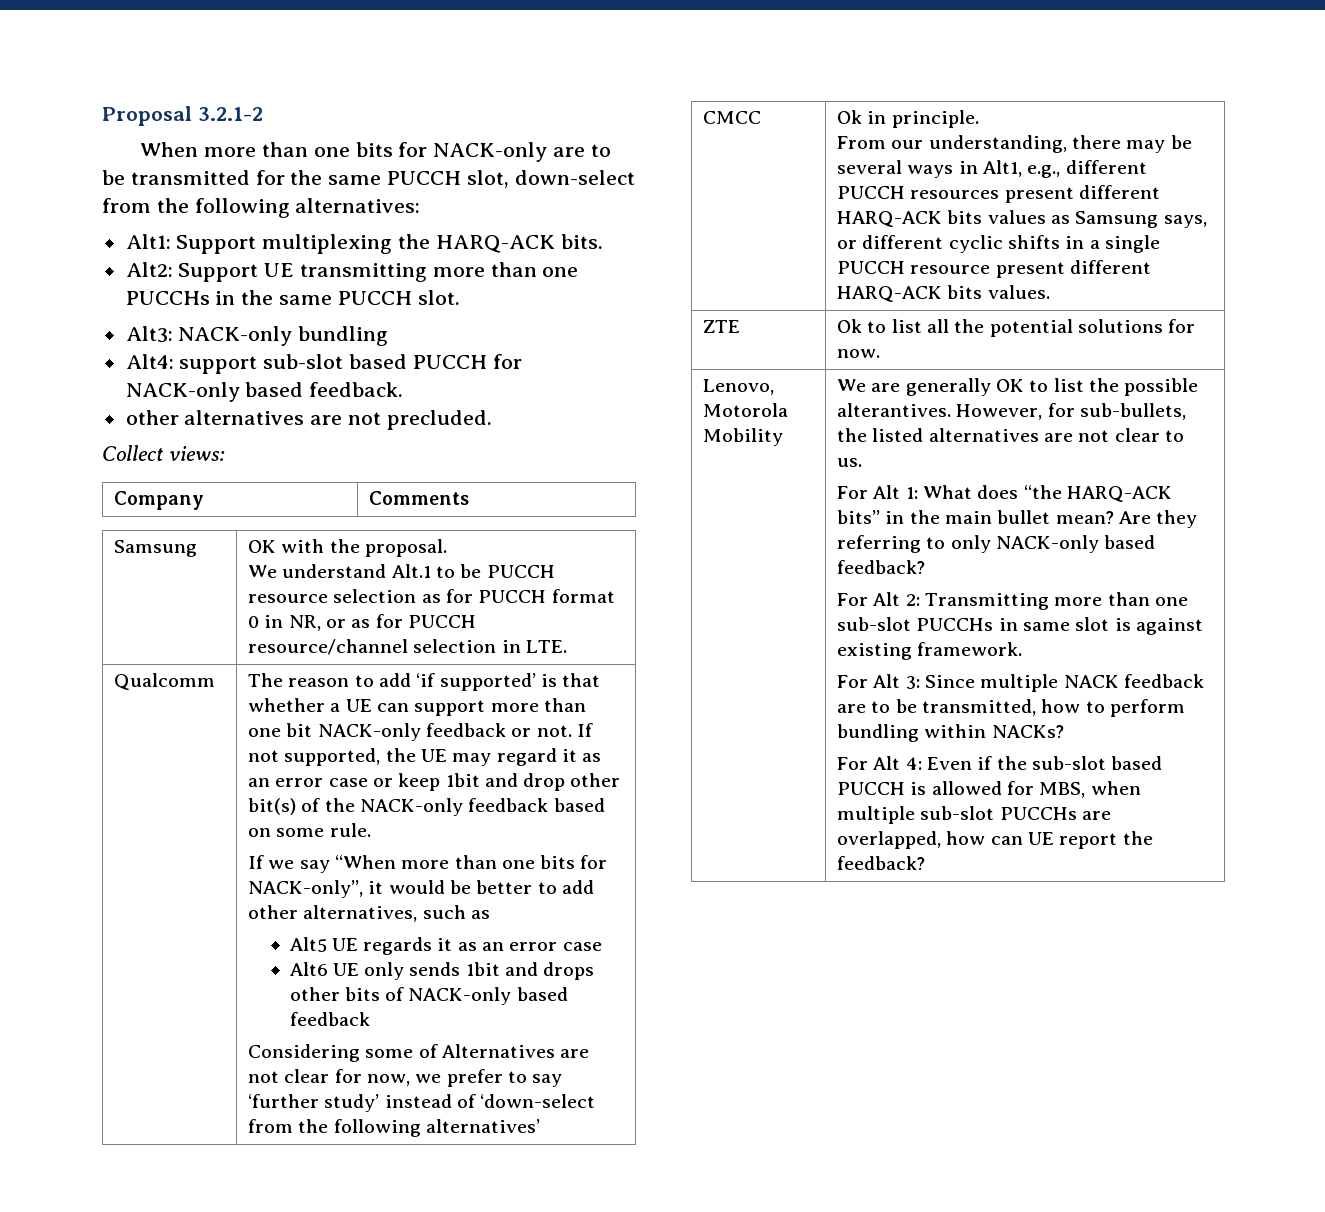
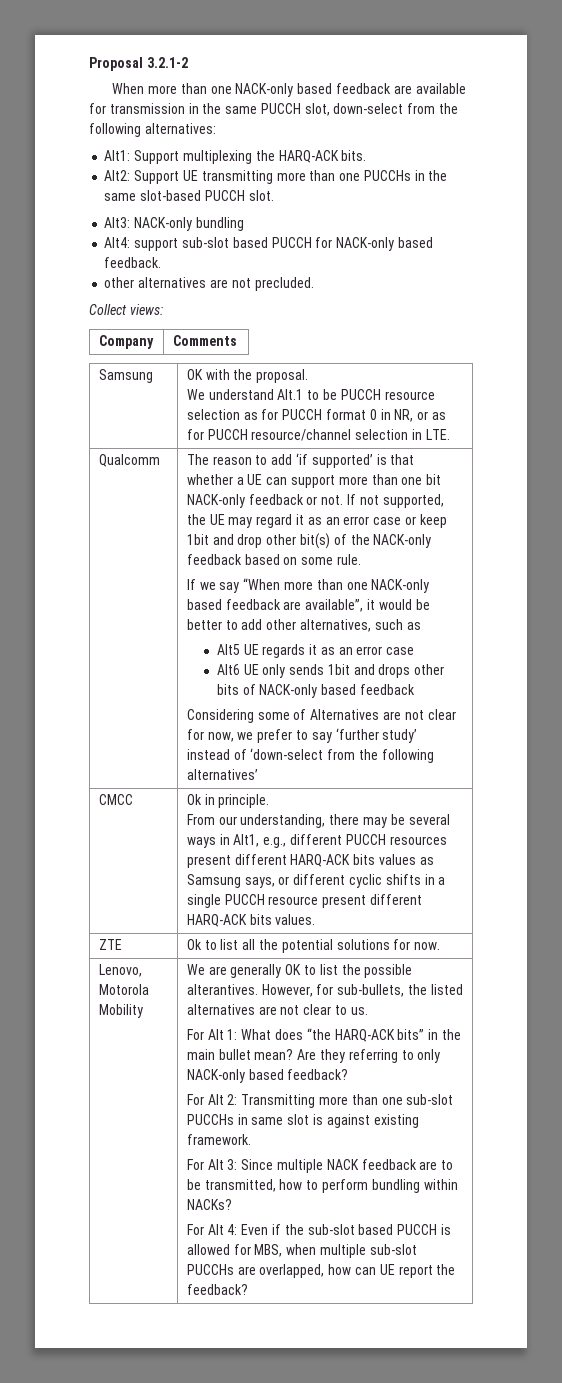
- When more than one bits for NACK-only are to be transmitted for the same PUCCH slot, down-select from the following alternatives:
+ When more than one NACK-only based feedback are available for transmission in the same PUCCH slot, down-select from the following alternatives:
- Alt2: Support UE transmitting more than one PUCCHs in the same PUCCH slot.
+ Alt2: Support UE transmitting more than one PUCCHs in the same slot-based PUCCH slot.
- If we say “When more than one bits for NACK-only”, it would be better to add other alternatives, such as
+ If we say “When more than one NACK-only based feedback are available”, it would be better to add other alternatives, such as

